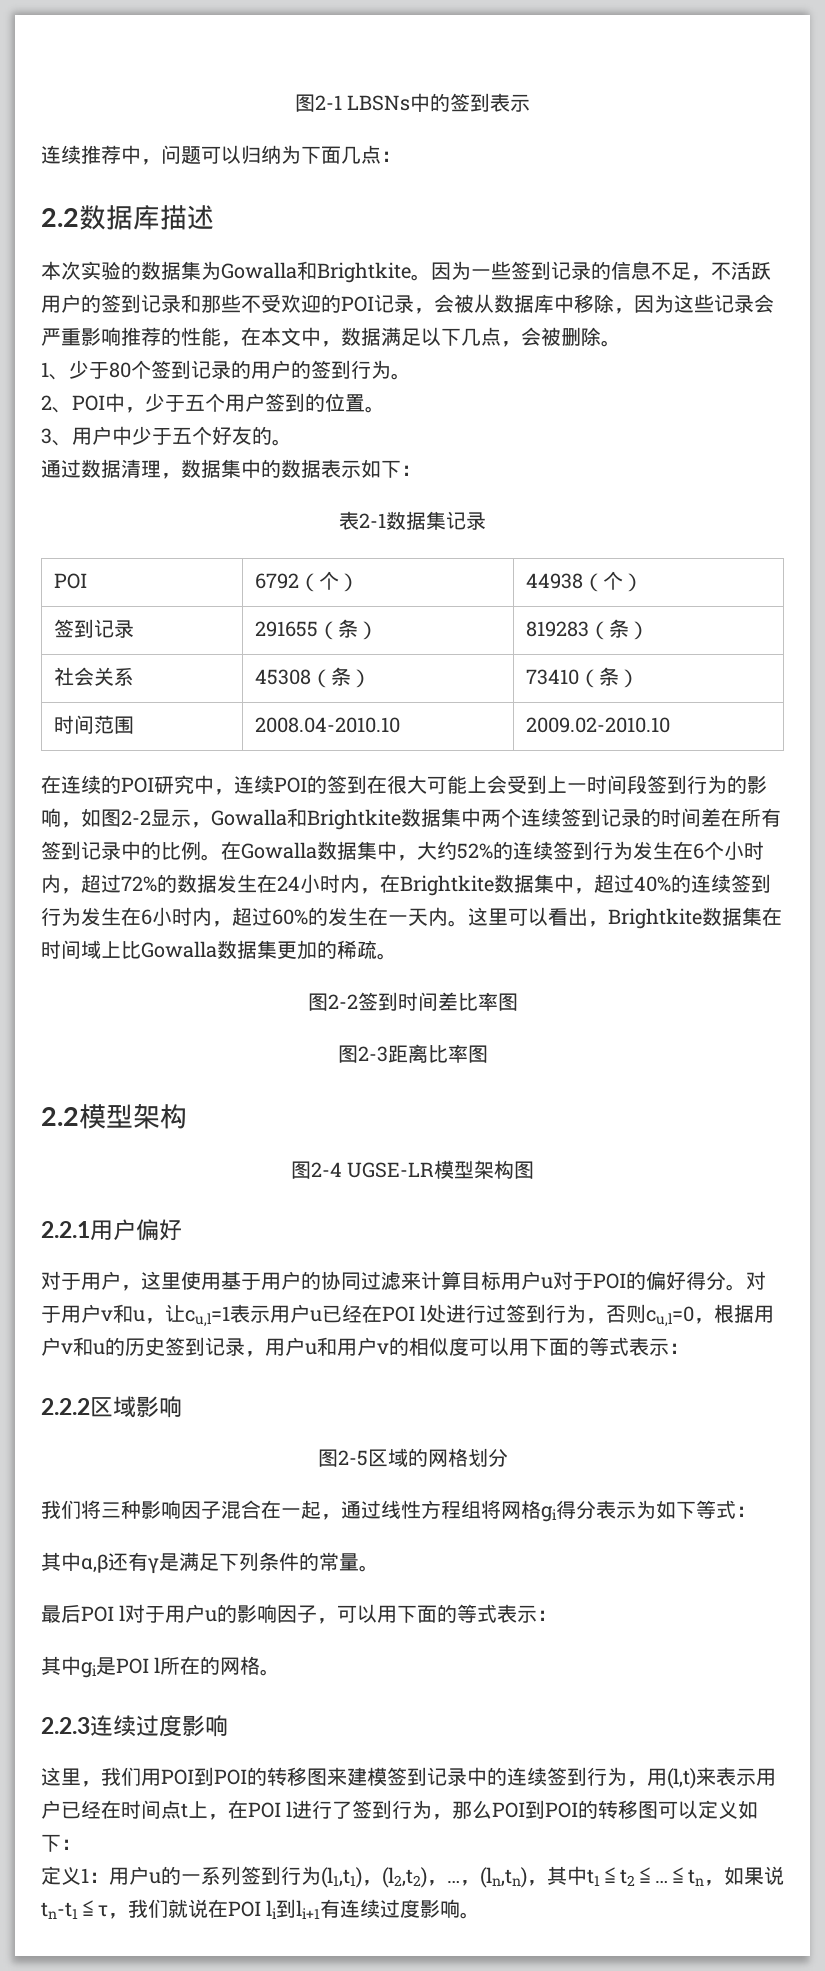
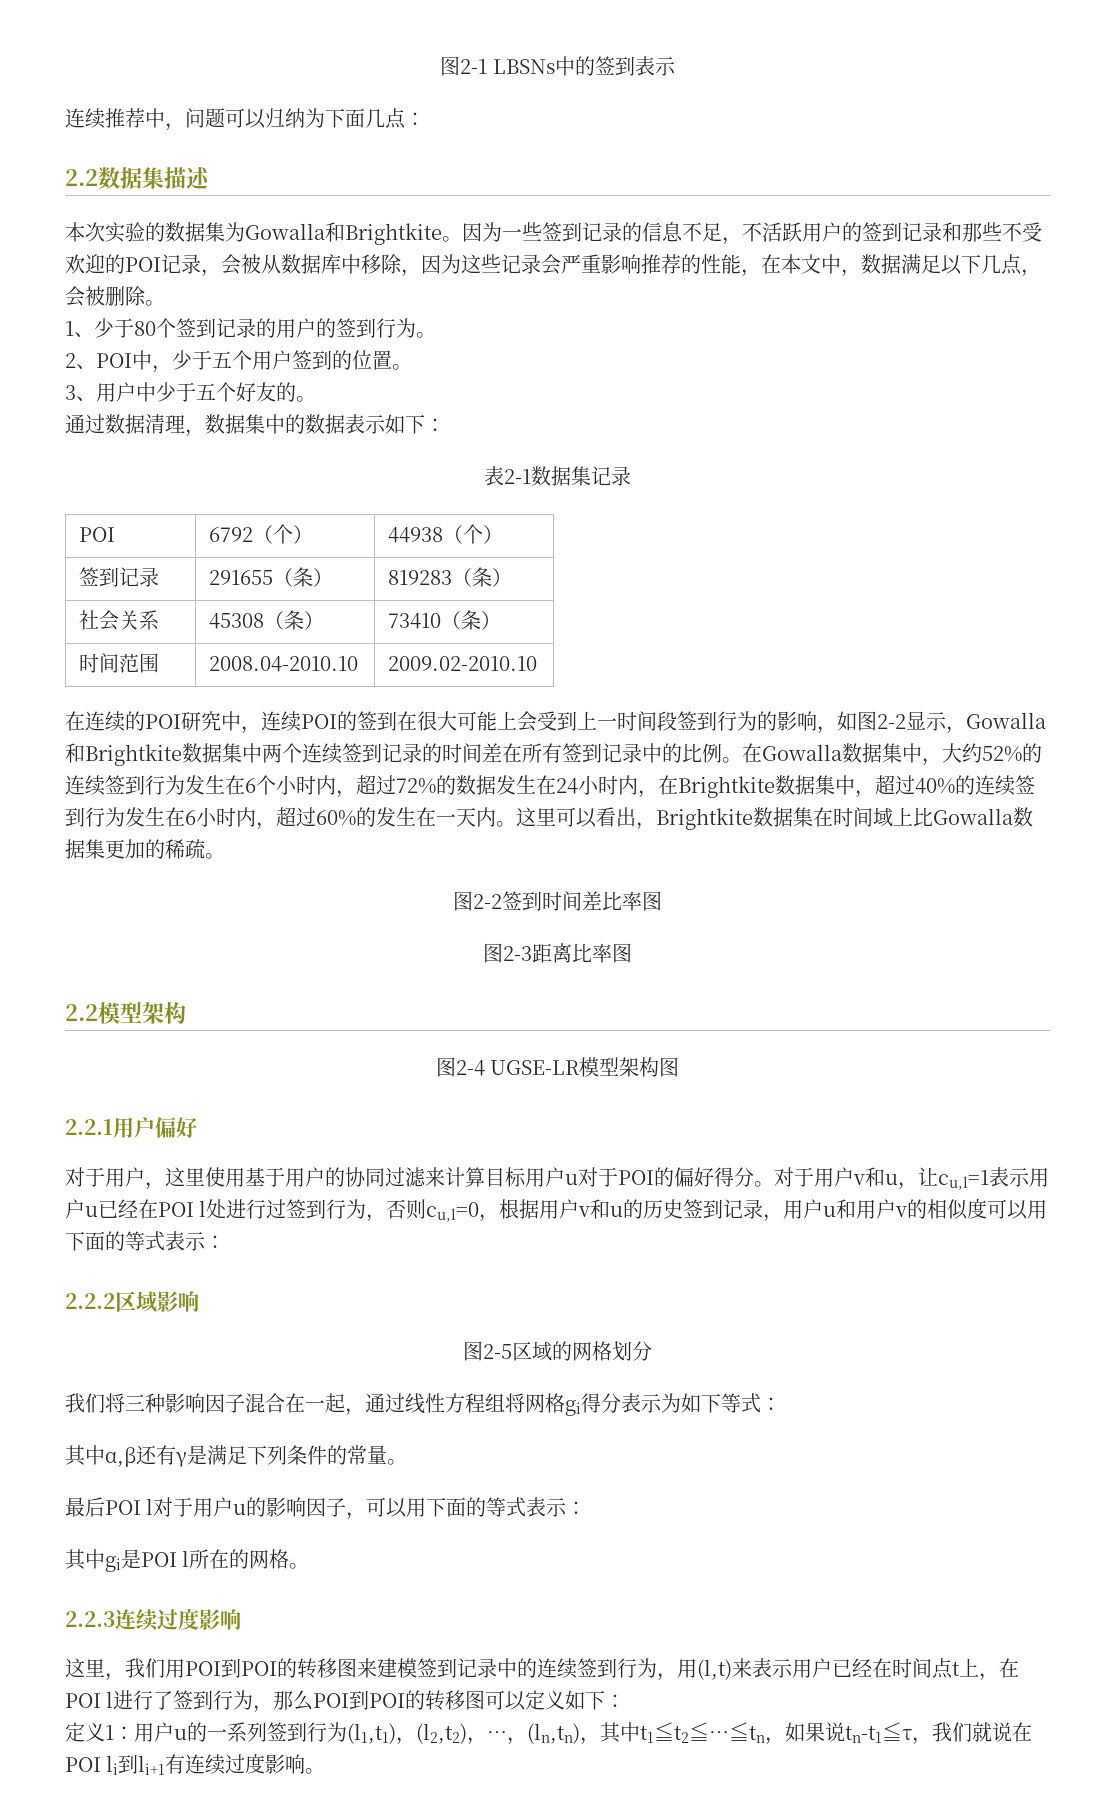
- 2.2数据库描述
+ 2.2数据集描述

